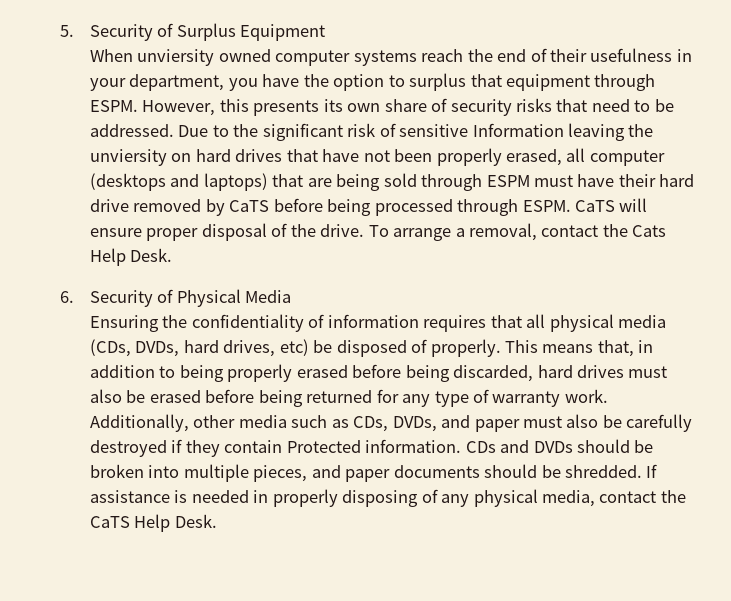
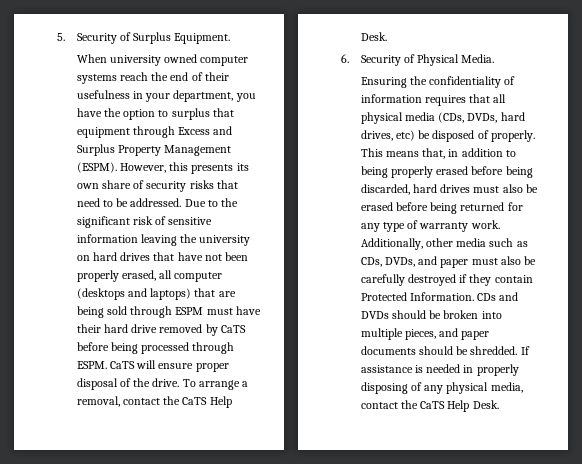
- 5. Security of Surplus Equipment
+ 5. Security of Surplus Equipment.
- When unviersity owned computer systems reach the end of their usefulness in your department, you have the option to surplus that equipment through ESPM.
+ When university owned computer systems reach the end of their usefulness in your department, you have the option to surplus that equipment through Excess and Surplus Property Management (ESPM).
- Due to the significant risk of sensitive Information leaving the unviersity on hard drives that have not been properly erased, all computer (desktops and laptops) that are being sold through ESPM must have their hard drive removed by CaTS before being processed through ESPM.
+ Due to the significant risk of sensitive information leaving the university on hard drives that have not been properly erased, all computer (desktops and laptops) that are being sold through ESPM must have their hard drive removed by CaTS before being processed through ESPM.
- To arrange a removal, contact the Cats Help Desk.
+ To arrange a removal, contact the CaTS Help Desk.
- 6. Security of Physical Media
+ 6. Security of Physical Media.
- Additionally, other media such as CDs, DVDs, and paper must also be carefully destroyed if they contain Protected information.
+ Additionally, other media such as CDs, DVDs, and paper must also be carefully destroyed if they contain Protected Information.

